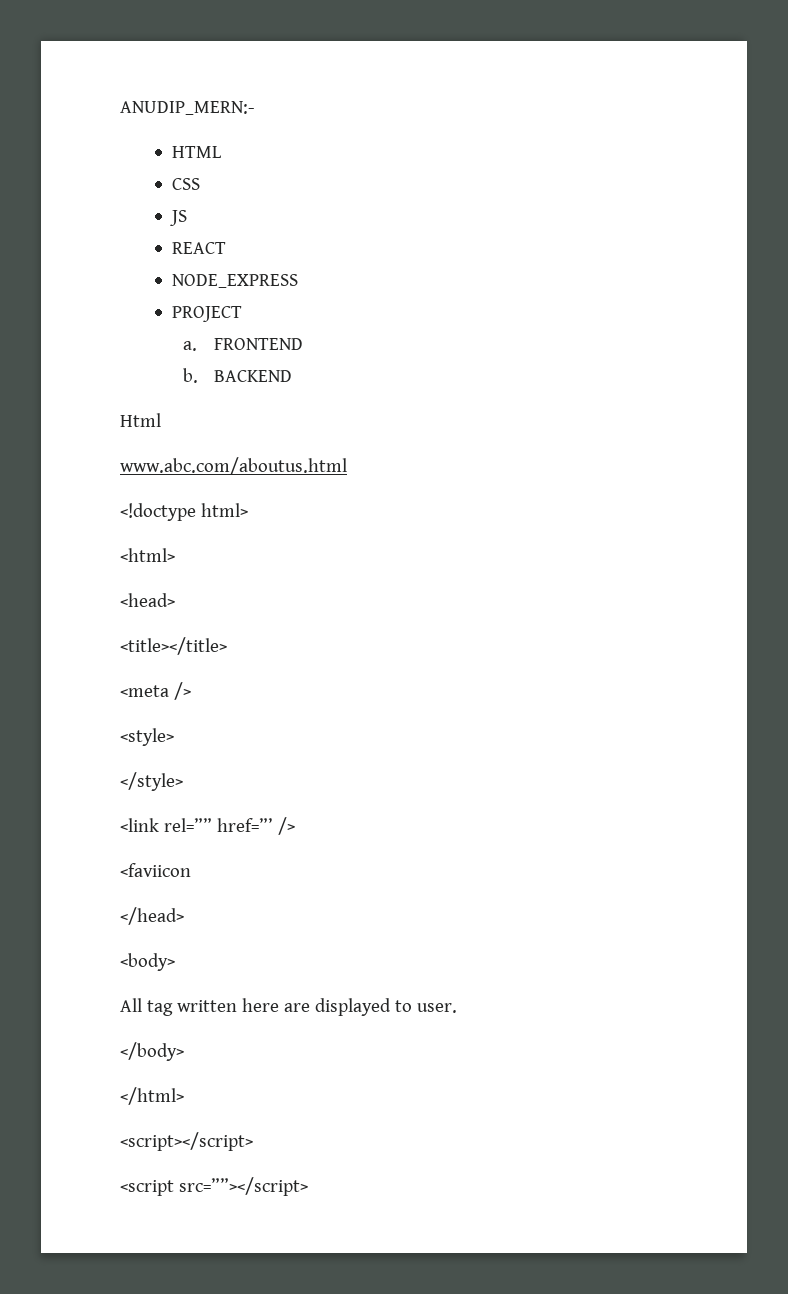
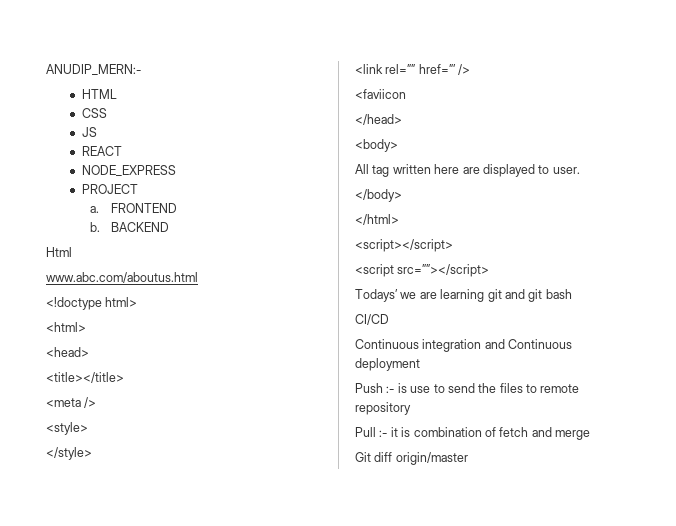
+ Todays’ we are learning git and git bash
+ CI/CD
+ Continuous integration and Continuous deployment
+ Push :- is use to send the files to remote repository
+ Pull :- it is combination of fetch and merge
+ Git diff origin/master

